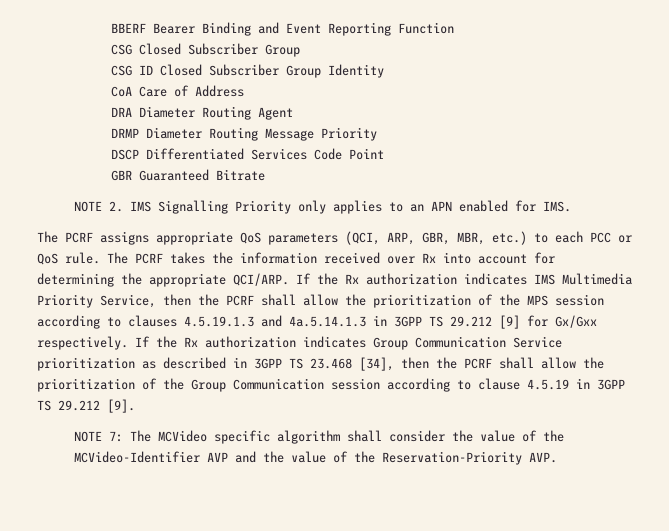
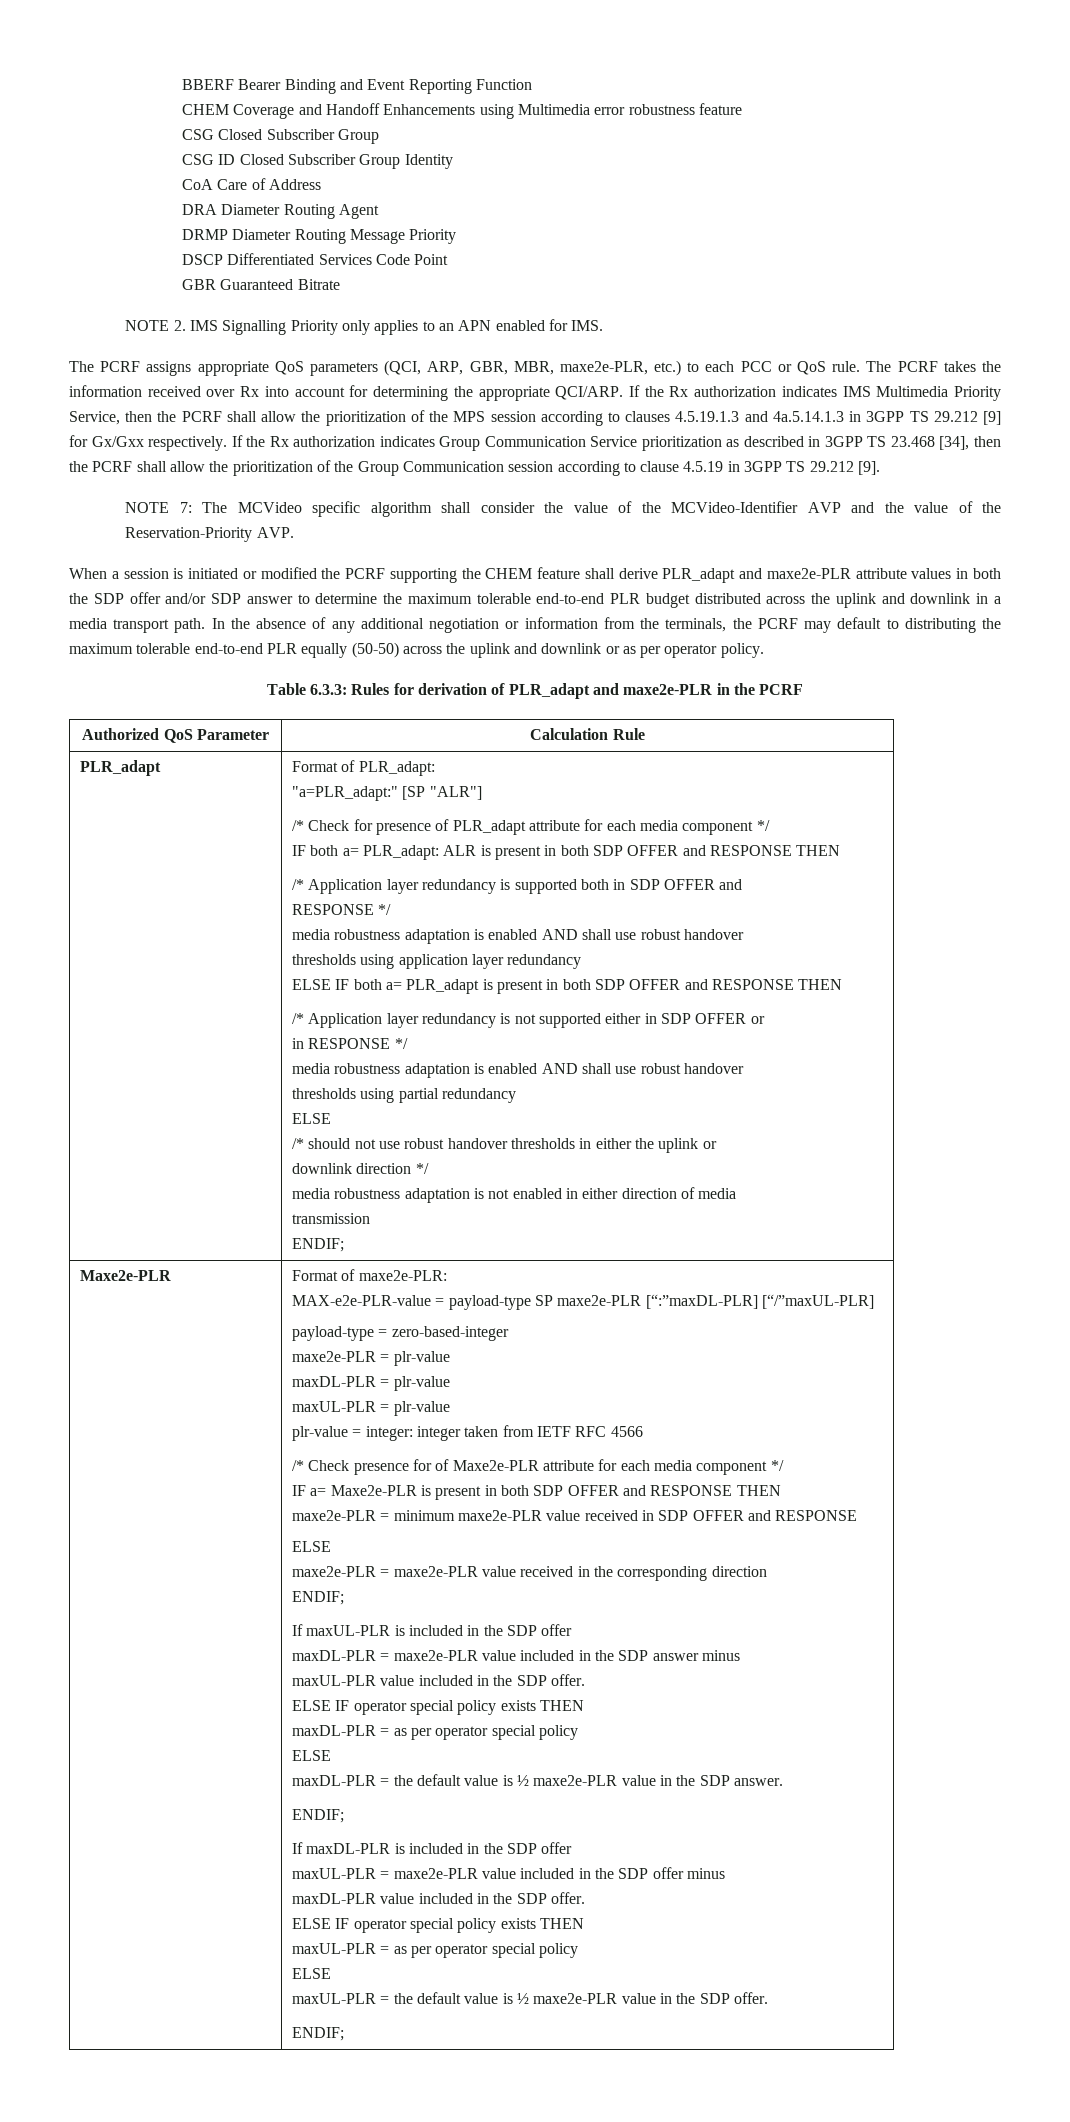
+ CHEM Coverage and Handoff Enhancements using Multimedia error robustness feature
- The PCRF assigns appropriate QoS parameters (QCI, ARP, GBR, MBR, etc.) to each PCC or QoS rule.
+ The PCRF assigns appropriate QoS parameters (QCI, ARP, GBR, MBR, maxe2e-PLR, etc.) to each PCC or QoS rule.
+ When a session is initiated or modified the PCRF supporting the CHEM feature shall derive PLR_adapt and maxe2e-PLR attribute values in both the SDP offer and/or SDP answer to determine the maximum tolerable end-to-end PLR budget distributed across the uplink and downlink in a media transport path. In the absence of any additional negotiation or information from the terminals, the PCRF may default to distributing the maximum tolerable end-to-end PLR equally (50-50) across the uplink and downlink or as per operator policy.
+ Table 6.3.3: Rules for derivation of PLR_adapt and maxe2e-PLR in the PCRF
+ Authorized QoS Parameter | Calculation Rule
+ PLR_adapt | Format of PLR_adapt:
+ "a=PLR_adapt:" [SP "ALR"]
+ /* Check for presence of PLR_adapt attribute for each media component */
+ IF both a= PLR_adapt: ALR is present in both SDP OFFER and RESPONSE THEN
+ /* Application layer redundancy is supported both in SDP OFFER and
+ RESPONSE */
+ media robustness adaptation is enabled AND shall use robust handover
+ thresholds using application layer redundancy
+ ELSE IF both a= PLR_adapt is present in both SDP OFFER and RESPONSE THEN
+ /* Application layer redundancy is not supported either in SDP OFFER or
+ in RESPONSE */
+ media robustness adaptation is enabled AND shall use robust handover
+ thresholds using partial redundancy
+ ELSE
+ /* should not use robust handover thresholds in either the uplink or
+ downlink direction */
+ media robustness adaptation is not enabled in either direction of media
+ transmission
+ ENDIF;
+ Maxe2e-PLR | Format of maxe2e-PLR:
+ MAX-e2e-PLR-value = payload-type SP maxe2e-PLR [“:”maxDL-PLR] [“/”maxUL-PLR]
+ payload-type = zero-based-integer
+ maxe2e-PLR = plr-value
+ maxDL-PLR = plr-value
+ maxUL-PLR = plr-value
+ plr-value = integer: integer taken from IETF RFC 4566
+ /* Check presence for of Maxe2e-PLR attribute for each media component */
+ IF a= Maxe2e-PLR is present in both SDP OFFER and RESPONSE THEN
+ maxe2e-PLR = minimum maxe2e-PLR value received in SDP OFFER and RESPONSE
+ ELSE
+ maxe2e-PLR = maxe2e-PLR value received in the corresponding direction
+ ENDIF;
+ If maxUL-PLR is included in the SDP offer
+ maxDL-PLR = maxe2e-PLR value included in the SDP answer minus
+ maxUL-PLR value included in the SDP offer.
+ ELSE IF operator special policy exists THEN
+ maxDL-PLR = as per operator special policy
+ ELSE
+ maxDL-PLR = the default value is ½ maxe2e-PLR value in the SDP answer.
+ ENDIF;
+ If maxDL-PLR is included in the SDP offer
+ maxUL-PLR = maxe2e-PLR value included in the SDP offer minus
+ maxDL-PLR value included in the SDP offer.
+ ELSE IF operator special policy exists THEN
+ maxUL-PLR = as per operator special policy
+ ELSE
+ maxUL-PLR = the default value is ½ maxe2e-PLR value in the SDP offer.
+ ENDIF;

